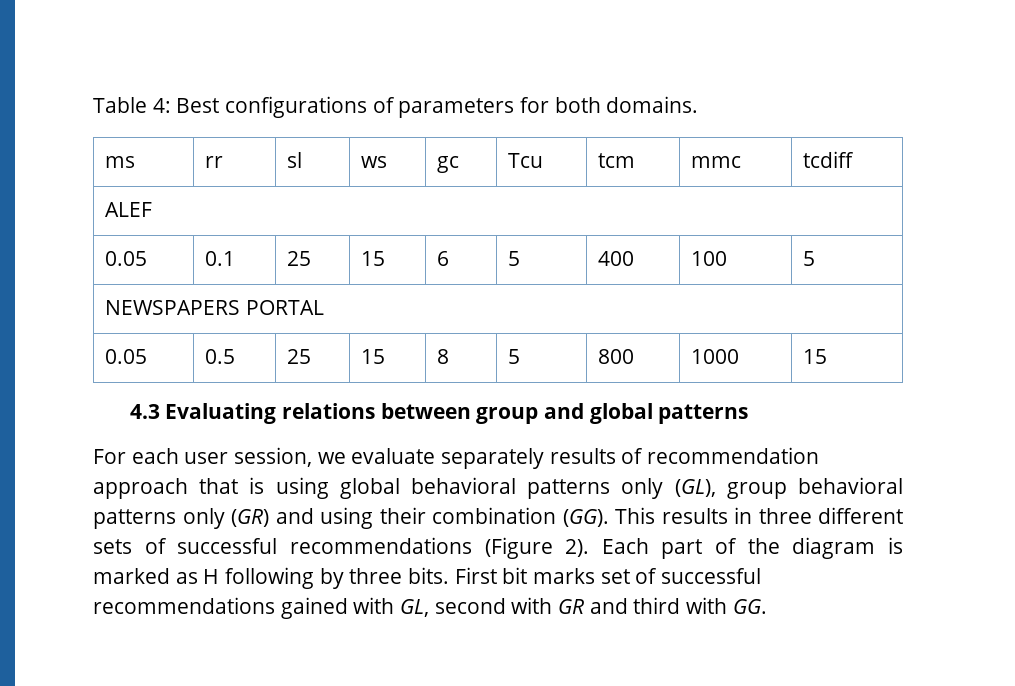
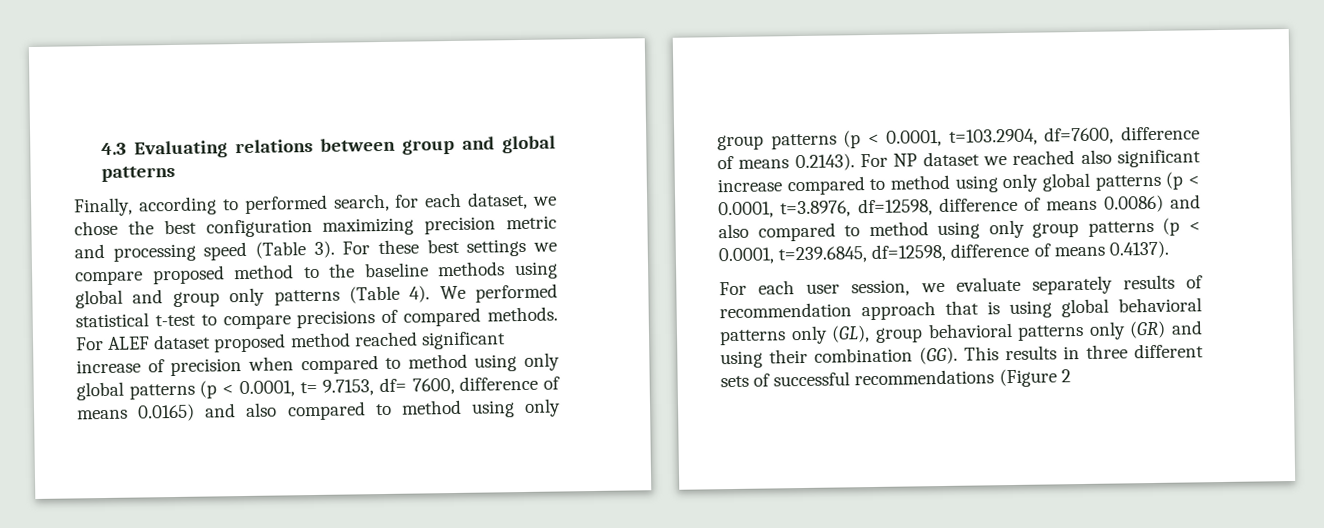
- Table 4: Best configurations of parameters for both domains.
- ms | rr | sl | ws | gc | Tcu | tcm | mmc | tcdiff
- ALEF
- 0.05 | 0.1 | 25 | 15 | 6 | 5 | 400 | 100 | 5
- NEWSPAPERS PORTAL
- 0.05 | 0.5 | 25 | 15 | 8 | 5 | 800 | 1000 | 15
+ Finally, according to performed search, for each dataset, we chose the best configuration maximizing precision metric and processing speed (Table 3). For these best settings we compare proposed method to the baseline methods using global and group only patterns (Table 4). We performed statistical t-test to compare precisions of compared methods. For ALEF dataset proposed method reached significant increase of precision when compared to method using only global patterns (p < 0.0001, t= 9.7153, df= 7600, difference of means 0.0165) and also compared to method using only group patterns (p < 0.0001, t=103.2904, df=7600, difference of means 0.2143). For NP dataset we reached also significant increase compared to method using only global patterns (p < 0.0001, t=3.8976, df=12598, difference of means 0.0086) and also compared to method using only group patterns (p < 0.0001, t=239.6845, df=12598, difference of means 0.4137).
- For each user session, we evaluate separately results of recommendation approach that is using global behavioral patterns only (GL), group behavioral patterns only (GR) and using their combination (GG). This results in three different sets of successful recommendations (Figure 2). Each part of the diagram is marked as H following by three bits. First bit marks set of successful recommendations gained with GL, second with GR and third with GG.
+ For each user session, we evaluate separately results of recommendation approach that is using global behavioral patterns only (GL), group behavioral patterns only (GR) and using their combination (GG). This results in three different sets of successful recommendations (Figure 2

